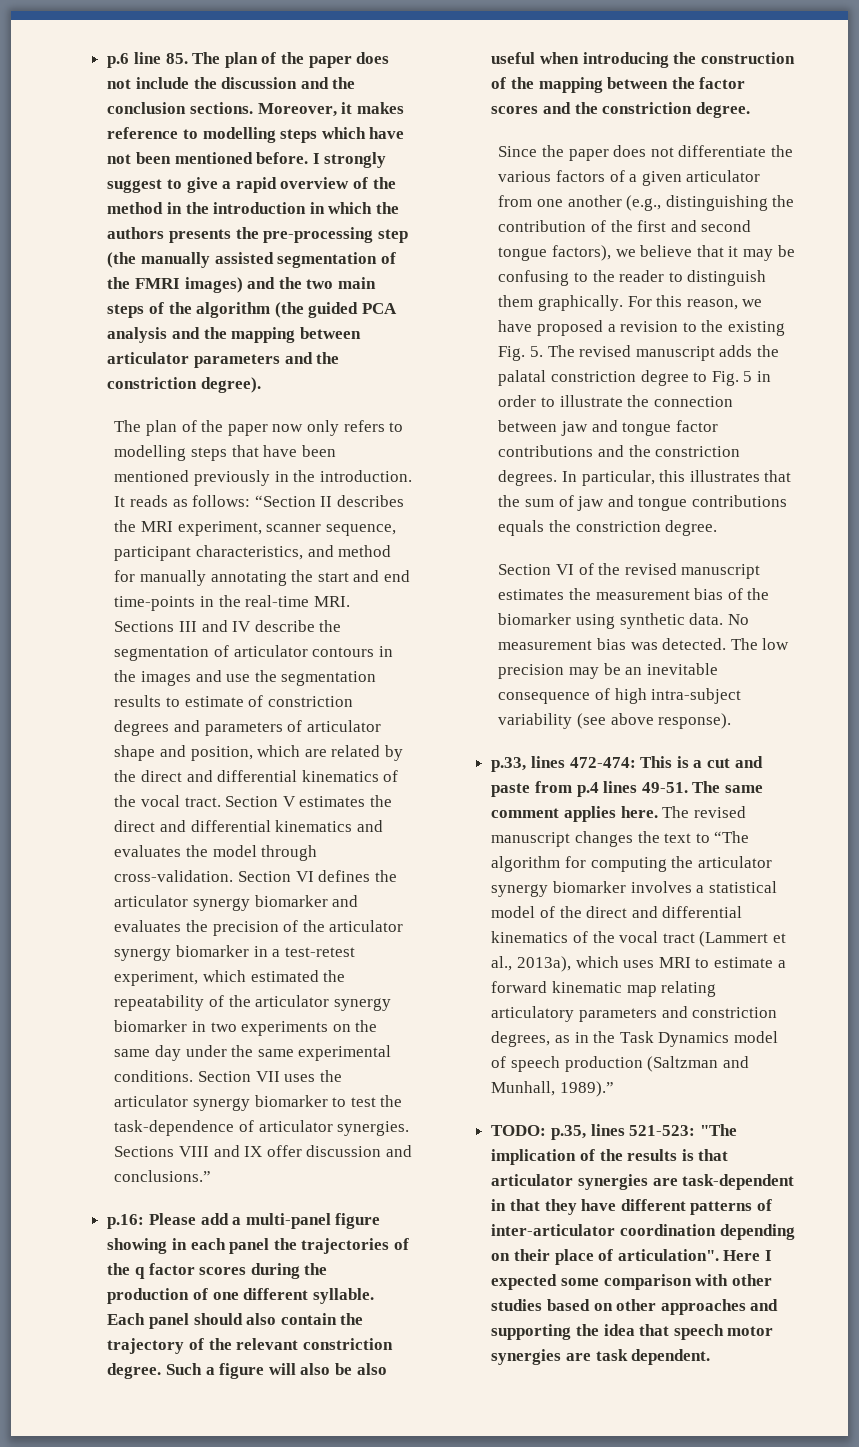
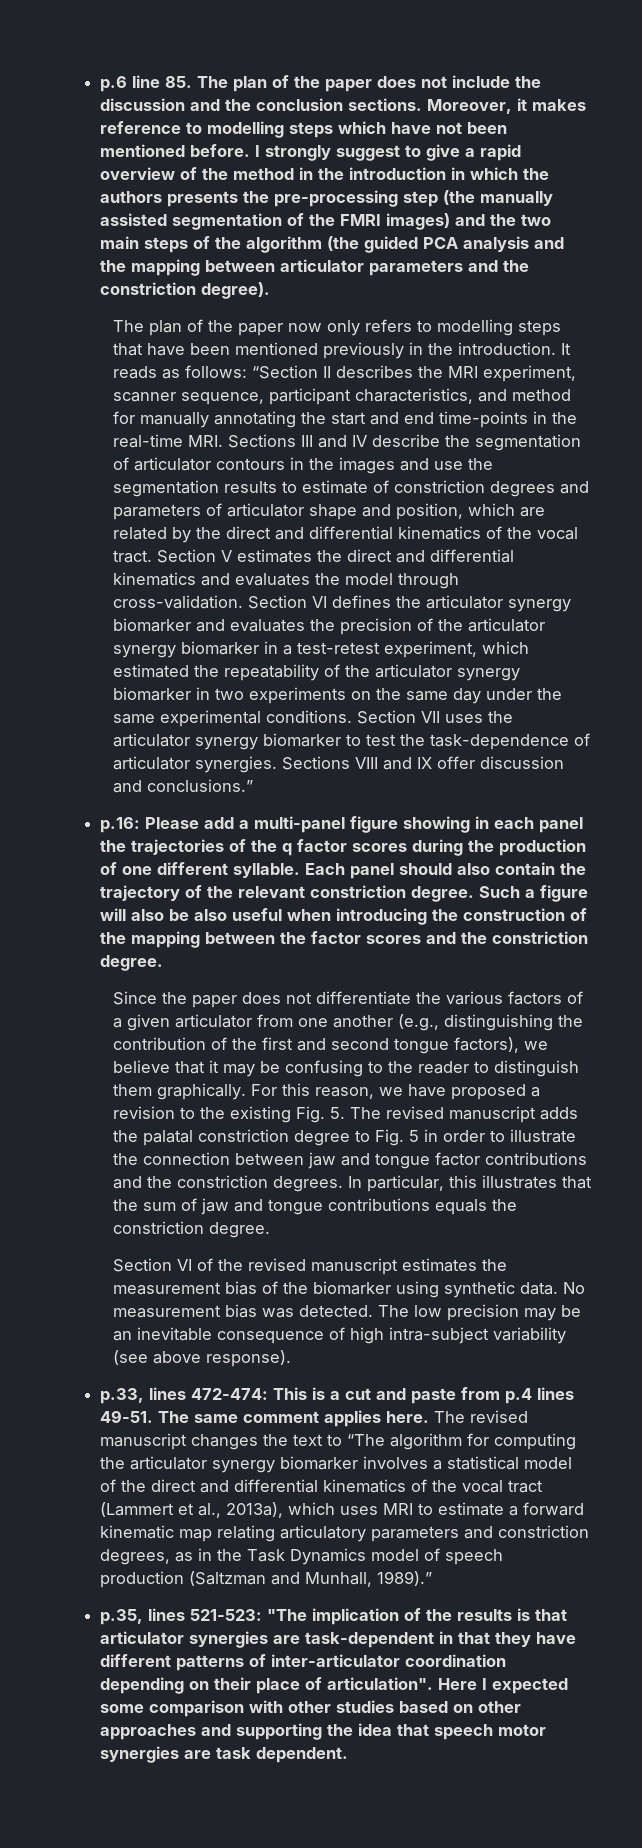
- TODO: p.35, lines 521-523: "The implication of the results is that articulator synergies are task-dependent in that they have different patterns of inter-articulator coordination depending on their place of articulation".
+ p.35, lines 521-523: "The implication of the results is that articulator synergies are task-dependent in that they have different patterns of inter-articulator coordination depending on their place of articulation".

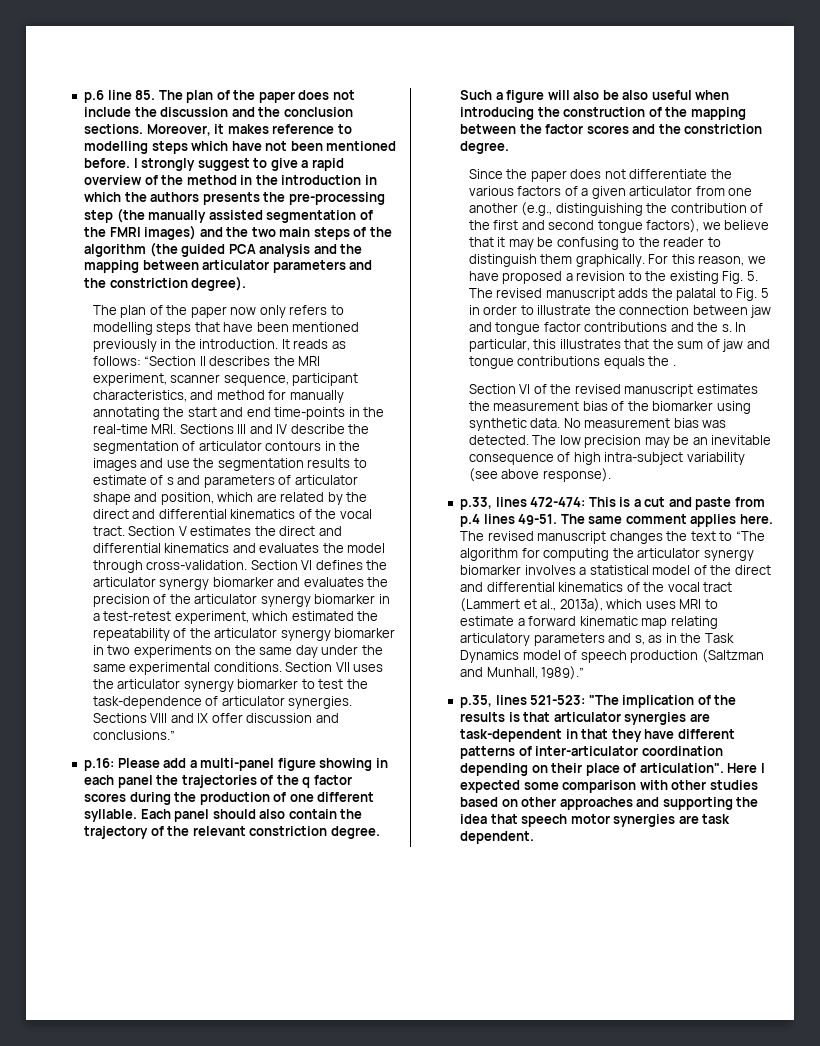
- “Section II describes the MRI experiment, scanner sequence, participant characteristics, and method for manually annotating the start and end time-points in the real-time MRI. Sections III and IV describe the segmentation of articulator contours in the images and use the segmentation results to estimate of constriction degrees and parameters of articulator shape and position, which are related by the direct and differential kinematics of the vocal tract.
+ “Section II describes the MRI experiment, scanner sequence, participant characteristics, and method for manually annotating the start and end time-points in the real-time MRI. Sections III and IV describe the segmentation of articulator contours in the images and use the segmentation results to estimate of s and parameters of articulator shape and position, which are related by the direct and differential kinematics of the vocal tract.
- For this reason, we have proposed a revision to the existing Fig. 5. The revised manuscript adds the palatal constriction degree to Fig. 5 in order to illustrate the connection between jaw and tongue factor contributions and the constriction degrees.
+ For this reason, we have proposed a revision to the existing Fig. 5. The revised manuscript adds the palatal to Fig. 5 in order to illustrate the connection between jaw and tongue factor contributions and the s.
- In particular, this illustrates that the sum of jaw and tongue contributions equals the constriction degree.
+ In particular, this illustrates that the sum of jaw and tongue contributions equals the .
- The revised manuscript changes the text to “The algorithm for computing the articulator synergy biomarker involves a statistical model of the direct and differential kinematics of the vocal tract (Lammert et al., 2013a), which uses MRI to estimate a forward kinematic map relating articulatory parameters and constriction degrees, as in the Task Dynamics model of speech production (Saltzman and Munhall, 1989).”
+ The revised manuscript changes the text to “The algorithm for computing the articulator synergy biomarker involves a statistical model of the direct and differential kinematics of the vocal tract (Lammert et al., 2013a), which uses MRI to estimate a forward kinematic map relating articulatory parameters and s, as in the Task Dynamics model of speech production (Saltzman and Munhall, 1989).”

